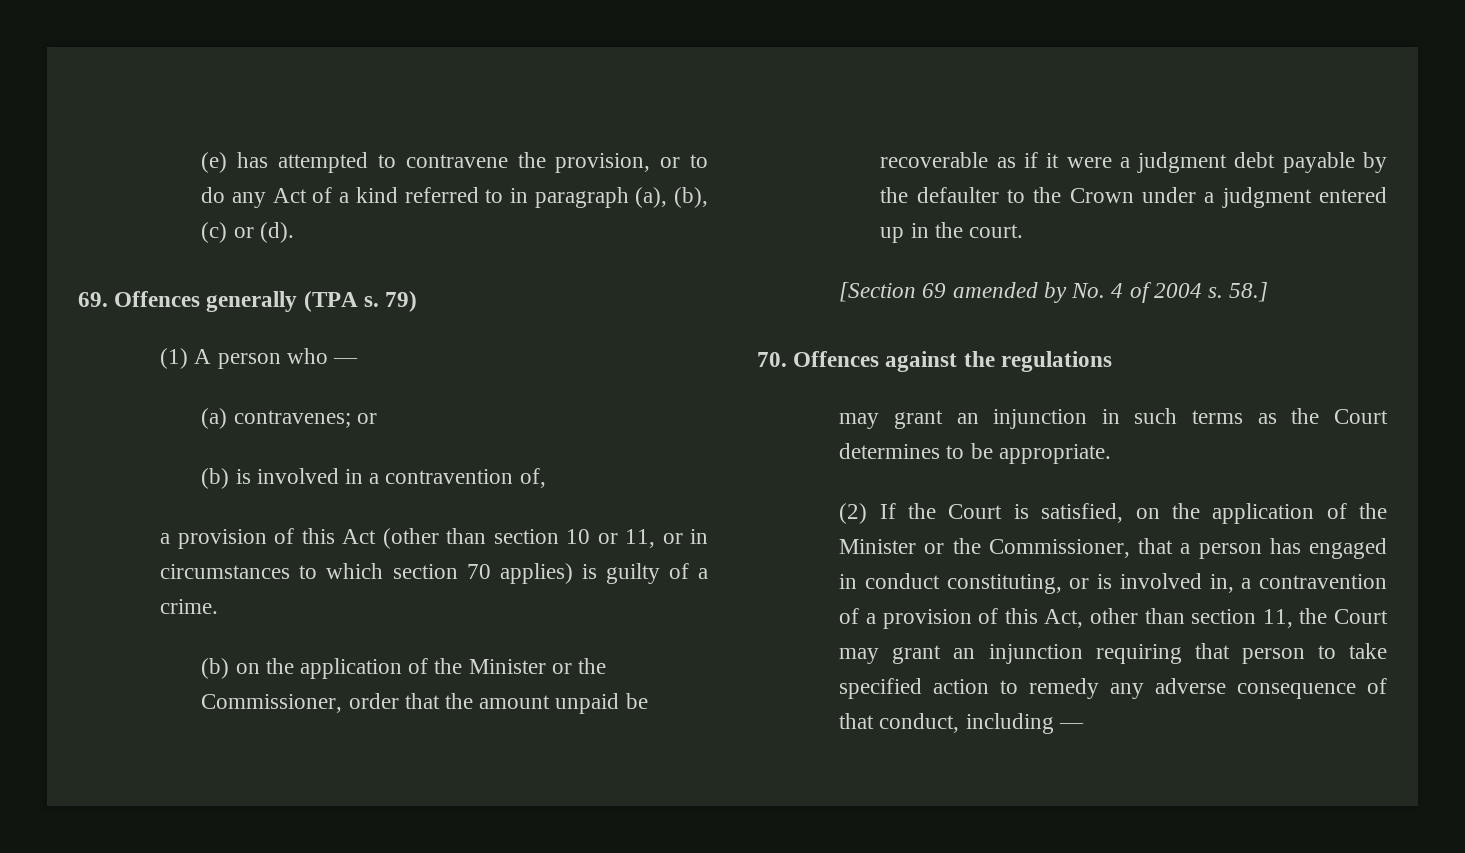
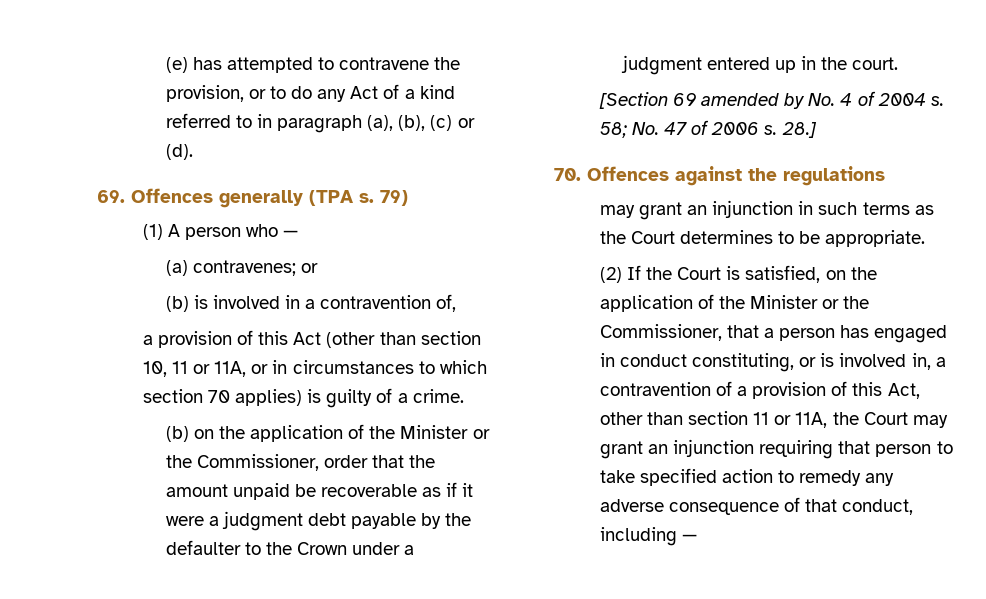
- a provision of this Act (other than section 10 or 11, or in circumstances to which section 70 applies) is guilty of a crime.
+ a provision of this Act (other than section 10, 11 or 11A, or in circumstances to which section 70 applies) is guilty of a crime.
- 58.]
+ 58; No. 47 of 2006 s. 28.]
- (2) If the Court is satisfied, on the application of the Minister or the Commissioner, that a person has engaged in conduct constituting, or is involved in, a contravention of a provision of this Act, other than section 11, the Court may grant an injunction requiring that person to take specified action to remedy any adverse consequence of that conduct, including —
+ (2) If the Court is satisfied, on the application of the Minister or the Commissioner, that a person has engaged in conduct constituting, or is involved in, a contravention of a provision of this Act, other than section 11 or 11A, the Court may grant an injunction requiring that person to take specified action to remedy any adverse consequence of that conduct, including —

